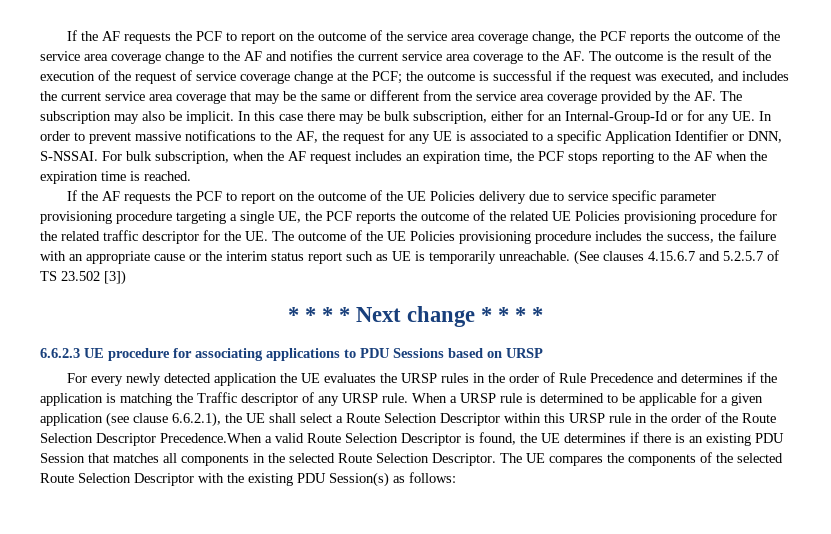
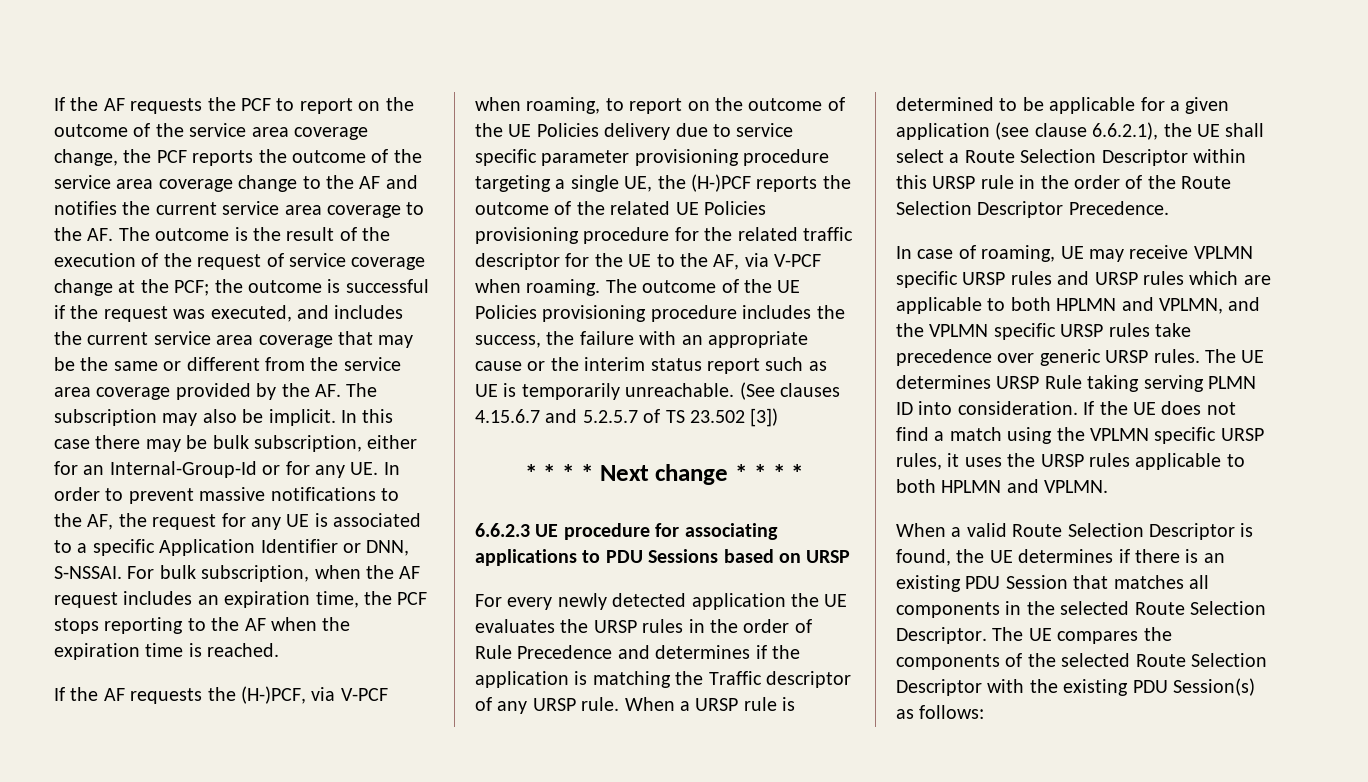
- If the AF requests the PCF to report on the outcome of the UE Policies delivery due to service specific parameter provisioning procedure targeting a single UE, the PCF reports the outcome of the related UE Policies provisioning procedure for the related traffic descriptor for the UE. The outcome of the UE Policies provisioning procedure includes the success, the failure with an appropriate cause or the interim status report such as UE is temporarily unreachable.
+ If the AF requests the (H-)PCF, via V-PCF when roaming, to report on the outcome of the UE Policies delivery due to service specific parameter provisioning procedure targeting a single UE, the (H-)PCF reports the outcome of the related UE Policies provisioning procedure for the related traffic descriptor for the UE to the AF, via V-PCF when roaming. The outcome of the UE Policies provisioning procedure includes the success, the failure with an appropriate cause or the interim status report such as UE is temporarily unreachable.
- When a URSP rule is determined to be applicable for a given application (see clause 6.6.2.1), the UE shall select a Route Selection Descriptor within this URSP rule in the order of the Route Selection Descriptor Precedence.When a valid Route Selection Descriptor is found, the UE determines if there is an existing PDU Session that matches all components in the selected Route Selection Descriptor.
+ When a URSP rule is determined to be applicable for a given application (see clause 6.6.2.1), the UE shall select a Route Selection Descriptor within this URSP rule in the order of the Route Selection Descriptor Precedence.
+ In case of roaming, UE may receive VPLMN specific URSP rules and URSP rules which are applicable to both HPLMN and VPLMN, and the VPLMN specific URSP rules take precedence over generic URSP rules. The UE determines URSP Rule taking serving PLMN ID into consideration. If the UE does not find a match using the VPLMN specific URSP rules, it uses the URSP rules applicable to both HPLMN and VPLMN.
+ When a valid Route Selection Descriptor is found, the UE determines if there is an existing PDU Session that matches all components in the selected Route Selection Descriptor.

